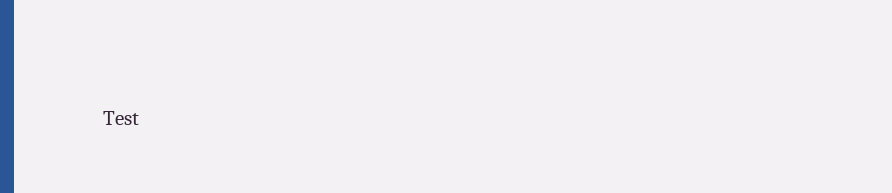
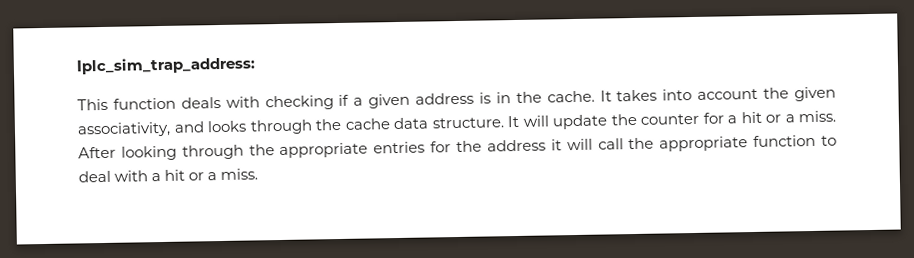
- Test
+ Iplc_sim_trap_address:
+ This function deals with checking if a given address is in the cache. It takes into account the given associativity, and looks through the cache data structure. It will update the counter for a hit or a miss. After looking through the appropriate entries for the address it will call the appropriate function to deal with a hit or a miss.

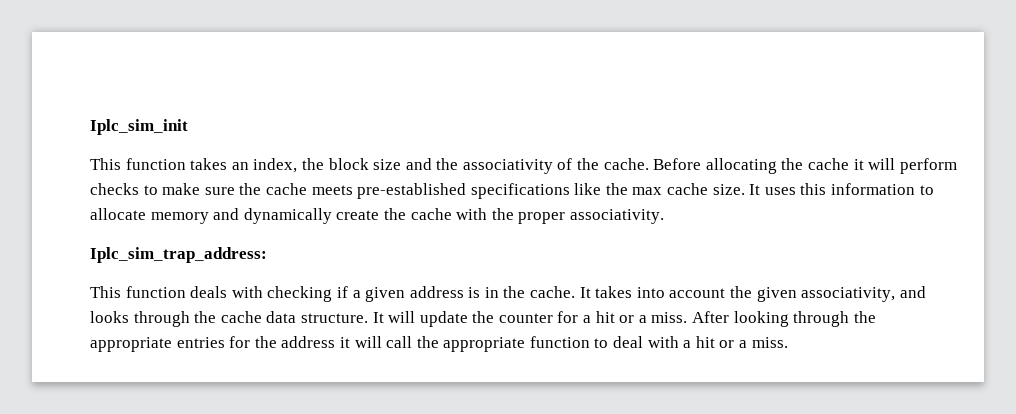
+ Iplc_sim_init
+ This function takes an index, the block size and the associativity of the cache. Before allocating the cache it will perform checks to make sure the cache meets pre-established specifications like the max cache size. It uses this information to allocate memory and dynamically create the cache with the proper associativity.

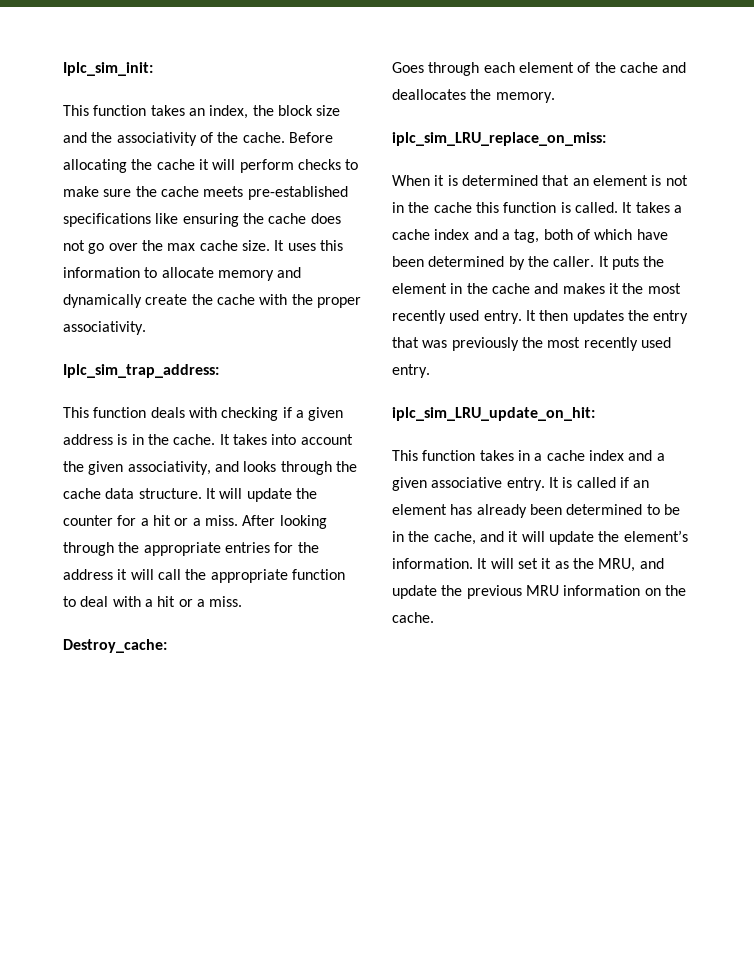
- Iplc_sim_init
+ Iplc_sim_init:
- Before allocating the cache it will perform checks to make sure the cache meets pre-established specifications like the max cache size.
+ Before allocating the cache it will perform checks to make sure the cache meets pre-established specifications like ensuring the cache does not go over the max cache size.
+ Destroy_cache:
+ Goes through each element of the cache and deallocates the memory.
+ iplc_sim_LRU_replace_on_miss:
+ When it is determined that an element is not in the cache this function is called. It takes a cache index and a tag, both of which have been determined by the caller. It puts the element in the cache and makes it the most recently used entry. It then updates the entry that was previously the most recently used entry.
+ iplc_sim_LRU_update_on_hit:
+ This function takes in a cache index and a given associative entry. It is called if an element has already been determined to be in the cache, and it will update the element’s information. It will set it as the MRU, and update the previous MRU information on the cache.

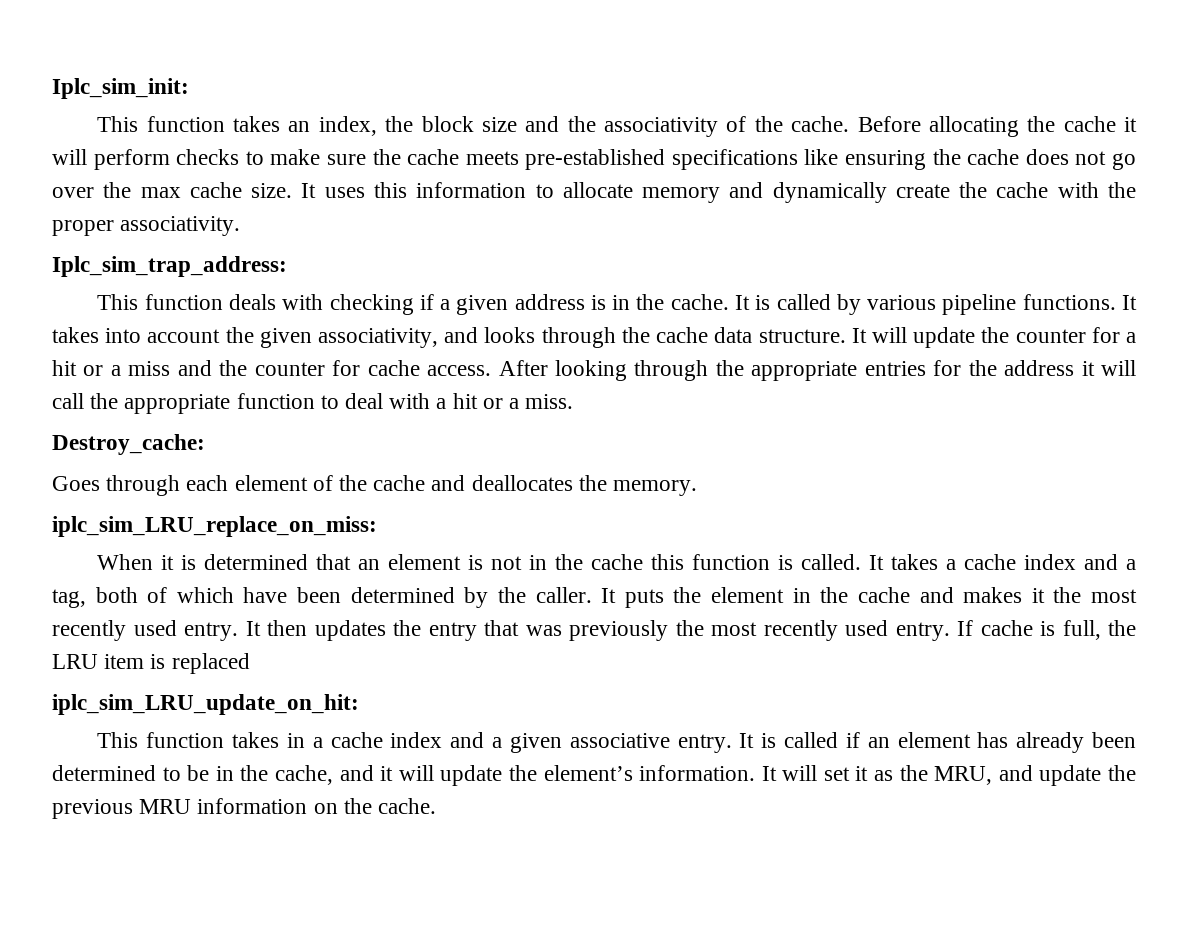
- It takes into account the given associativity, and looks through the cache data structure.
+ It is called by various pipeline functions. It takes into account the given associativity, and looks through the cache data structure.
- It will update the counter for a hit or a miss.
+ It will update the counter for a hit or a miss and the counter for cache access.
+ If cache is full, the LRU item is replaced

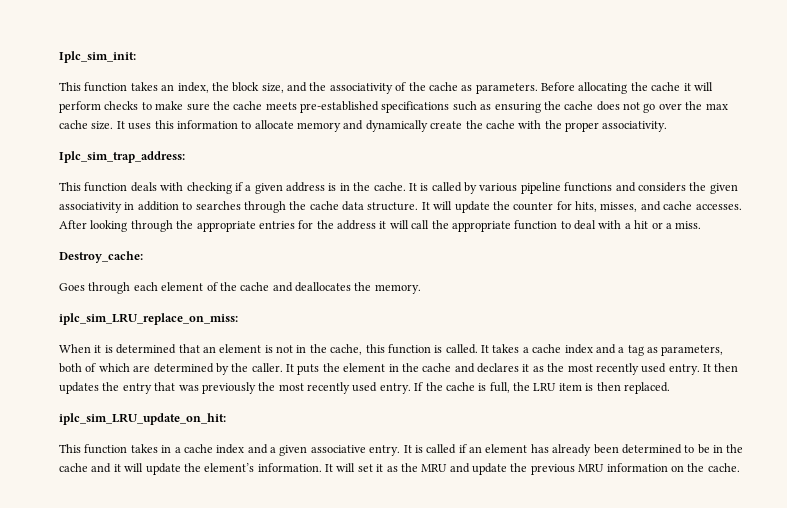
- This function takes an index, the block size and the associativity of the cache.
+ This function takes an index, the block size, and the associativity of the cache as parameters.
- Before allocating the cache it will perform checks to make sure the cache meets pre-established specifications like ensuring the cache does not go over the max cache size.
+ Before allocating the cache it will perform checks to make sure the cache meets pre-established specifications such as ensuring the cache does not go over the max cache size.
- It is called by various pipeline functions. It takes into account the given associativity, and looks through the cache data structure.
+ It is called by various pipeline functions and considers the given associativity in addition to searches through the cache data structure.
- It will update the counter for a hit or a miss and the counter for cache access.
+ It will update the counter for hits, misses, and cache accesses.
- When it is determined that an element is not in the cache this function is called.
+ When it is determined that an element is not in the cache, this function is called.
- It takes a cache index and a tag, both of which have been determined by the caller.
+ It takes a cache index and a tag as parameters, both of which are determined by the caller.
- It puts the element in the cache and makes it the most recently used entry.
+ It puts the element in the cache and declares it as the most recently used entry.
- If cache is full, the LRU item is replaced
+ If the cache is full, the LRU item is then replaced.
- It is called if an element has already been determined to be in the cache, and it will update the element’s information.
+ It is called if an element has already been determined to be in the cache and it will update the element’s information.
- It will set it as the MRU, and update the previous MRU information on the cache.
+ It will set it as the MRU and update the previous MRU information on the cache.

